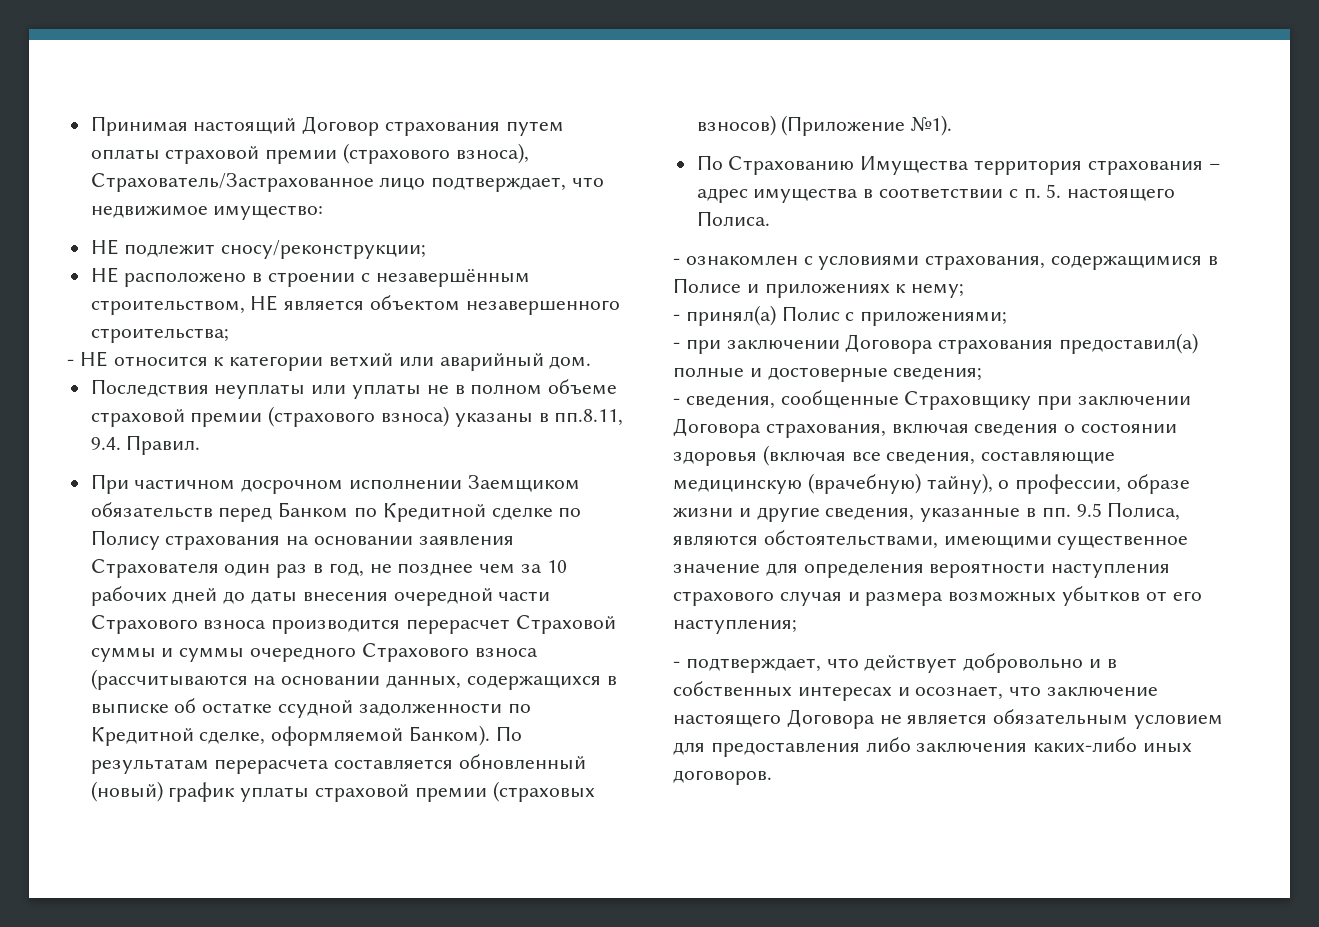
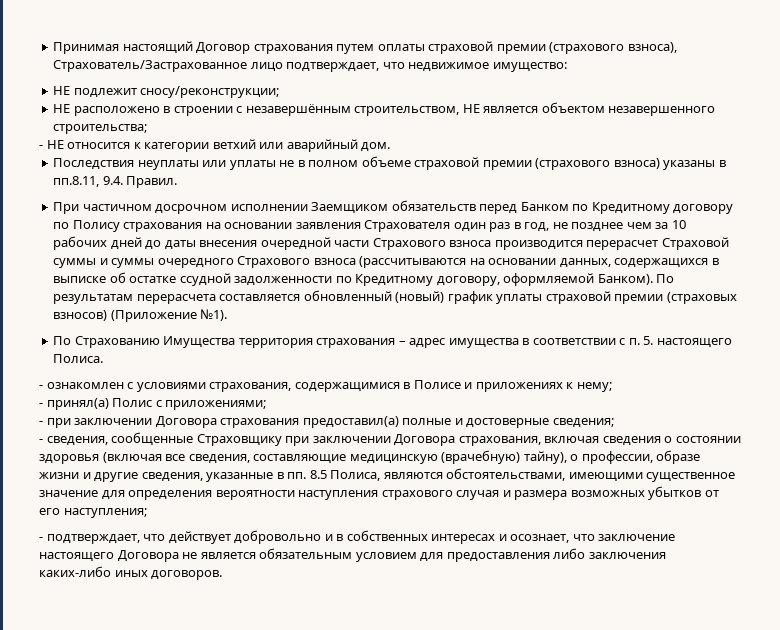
- При частичном досрочном исполнении Заемщиком обязательств перед Банком по Кредитной сделке по Полису страхования на основании заявления Страхователя один раз в год, не позднее чем за 10 рабочих дней до даты внесения очередной части Страхового взноса производится перерасчет Страховой суммы и суммы очередного Страхового взноса (рассчитываются на основании данных, содержащихся в выписке об остатке ссудной задолженности по Кредитной сделке, оформляемой Банком).
+ При частичном досрочном исполнении Заемщиком обязательств перед Банком по Кредитному договору по Полису страхования на основании заявления Страхователя один раз в год, не позднее чем за 10 рабочих дней до даты внесения очередной части Страхового взноса производится перерасчет Страховой суммы и суммы очередного Страхового взноса (рассчитываются на основании данных, содержащихся в выписке об остатке ссудной задолженности по Кредитному договору, оформляемой Банком).
- - сведения, сообщенные Страховщику при заключении Договора страхования, включая сведения о состоянии здоровья (включая все сведения, составляющие медицинскую (врачебную) тайну), о профессии, образе жизни и другие сведения, указанные в пп. 9.5 Полиса, являются обстоятельствами, имеющими существенное значение для определения вероятности наступления страхового случая и размера возможных убытков от его наступления;
+ - сведения, сообщенные Страховщику при заключении Договора страхования, включая сведения о состоянии здоровья (включая все сведения, составляющие медицинскую (врачебную) тайну), о профессии, образе жизни и другие сведения, указанные в пп. 8.5 Полиса, являются обстоятельствами, имеющими существенное значение для определения вероятности наступления страхового случая и размера возможных убытков от его наступления;

